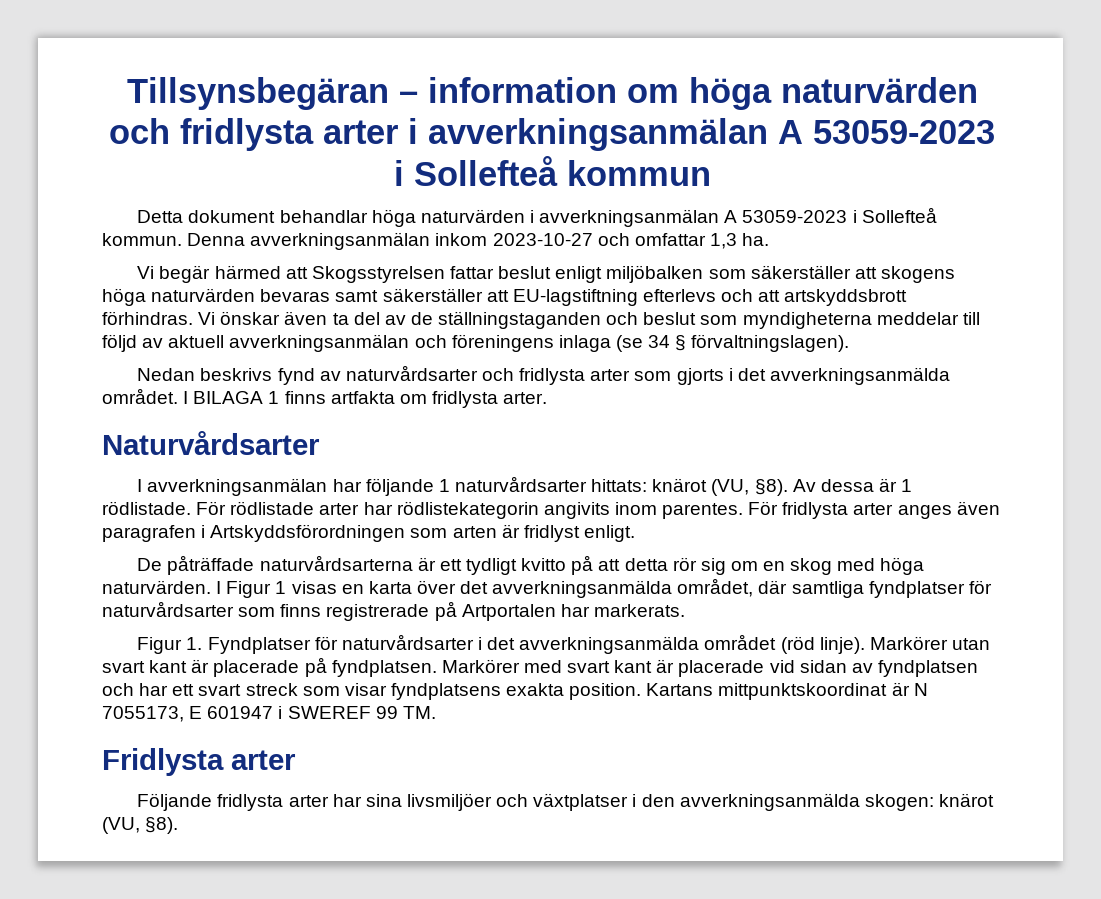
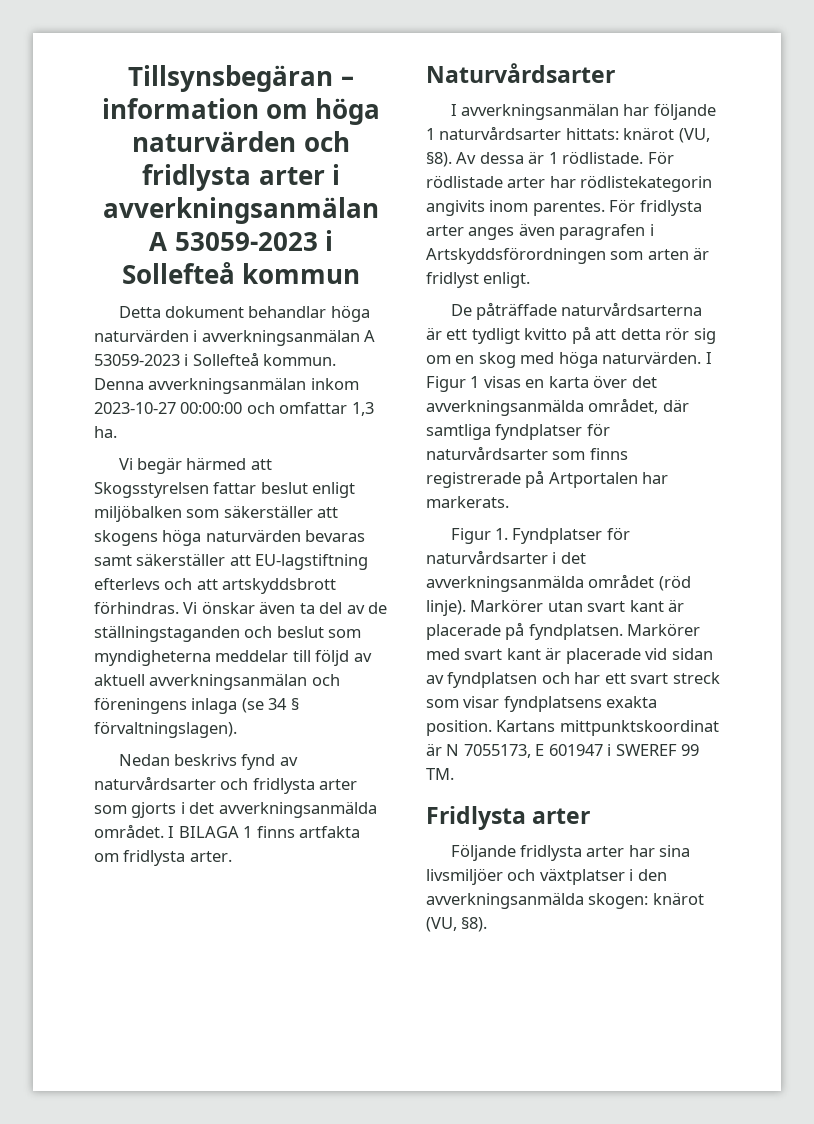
- Denna avverkningsanmälan inkom 2023-10-27 och omfattar 1,3 ha.
+ Denna avverkningsanmälan inkom 2023-10-27 00:00:00 och omfattar 1,3 ha.

